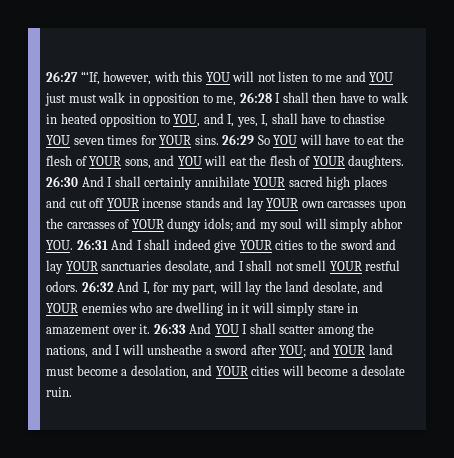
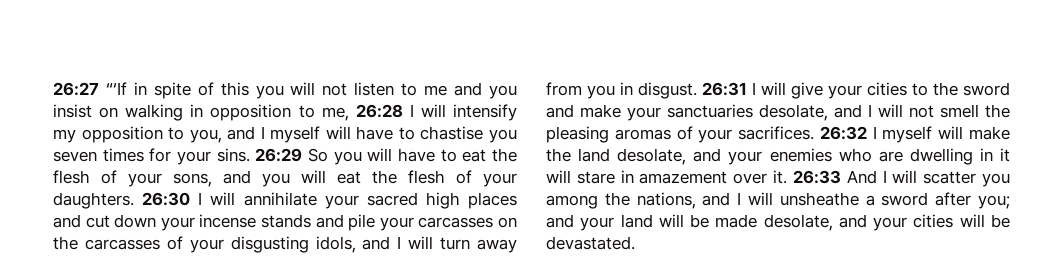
- 26:27 “‘If, however, with this YOU will not listen to me and YOU just must walk in opposition to me, 26:28 I shall then have to walk in heated opposition to YOU, and I, yes, I, shall have to chastise YOU seven times for YOUR sins.
+ 26:27 “‘If in spite of this you will not listen to me and you insist on walking in opposition to me, 26:28 I will intensify my opposition to you, and I myself will have to chastise you seven times for your sins.
- 26:29 So YOU will have to eat the flesh of YOUR sons, and YOU will eat the flesh of YOUR daughters.
+ 26:29 So you will have to eat the flesh of your sons, and you will eat the flesh of your daughters.
- 26:30 And I shall certainly annihilate YOUR sacred high places and cut off YOUR incense stands and lay YOUR own carcasses upon the carcasses of YOUR dungy idols; and my soul will simply abhor YOU. 26:31 And I shall indeed give YOUR cities to the sword and lay YOUR sanctuaries desolate, and I shall not smell YOUR restful odors. 26:32 And I, for my part, will lay the land desolate, and YOUR enemies who are dwelling in it will simply stare in amazement over it.
+ 26:30 I will annihilate your sacred high places and cut down your incense stands and pile your carcasses on the carcasses of your disgusting idols, and I will turn away from you in disgust. 26:31 I will give your cities to the sword and make your sanctuaries desolate, and I will not smell the pleasing aromas of your sacrifices. 26:32 I myself will make the land desolate, and your enemies who are dwelling in it will stare in amazement over it.
- 26:33 And YOU I shall scatter among the nations, and I will unsheathe a sword after YOU; and YOUR land must become a desolation, and YOUR cities will become a desolate ruin.
+ 26:33 And I will scatter you among the nations, and I will unsheathe a sword after you; and your land will be made desolate, and your cities will be devastated.

